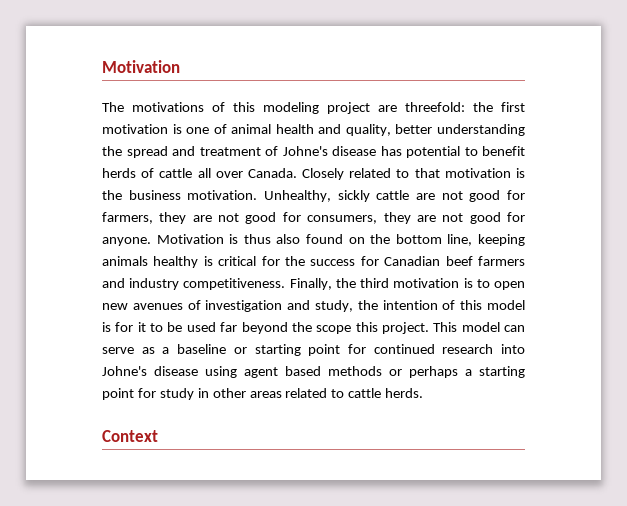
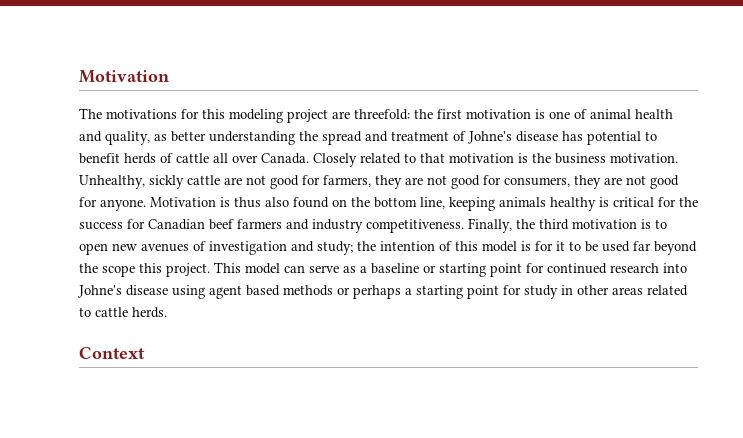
- The motivations of this modeling project are threefold: the first motivation is one of animal health and quality, better understanding the spread and treatment of Johne's disease has potential to benefit herds of cattle all over Canada.
+ The motivations for this modeling project are threefold: the first motivation is one of animal health and quality, as better understanding the spread and treatment of Johne's disease has potential to benefit herds of cattle all over Canada.
- Finally, the third motivation is to open new avenues of investigation and study, the intention of this model is for it to be used far beyond the scope this project.
+ Finally, the third motivation is to open new avenues of investigation and study; the intention of this model is for it to be used far beyond the scope this project.

